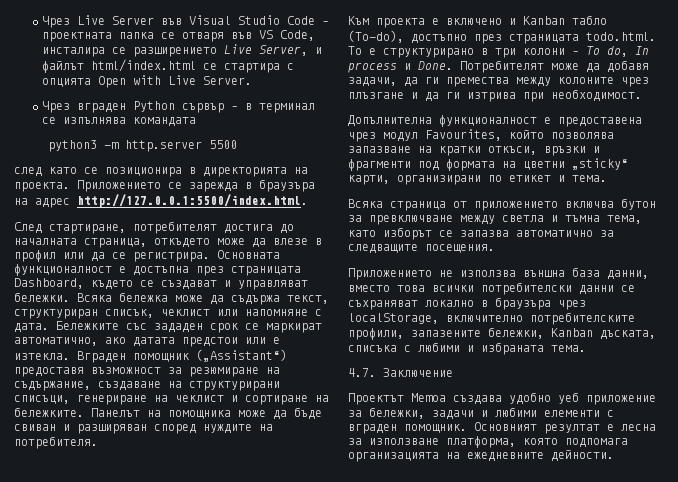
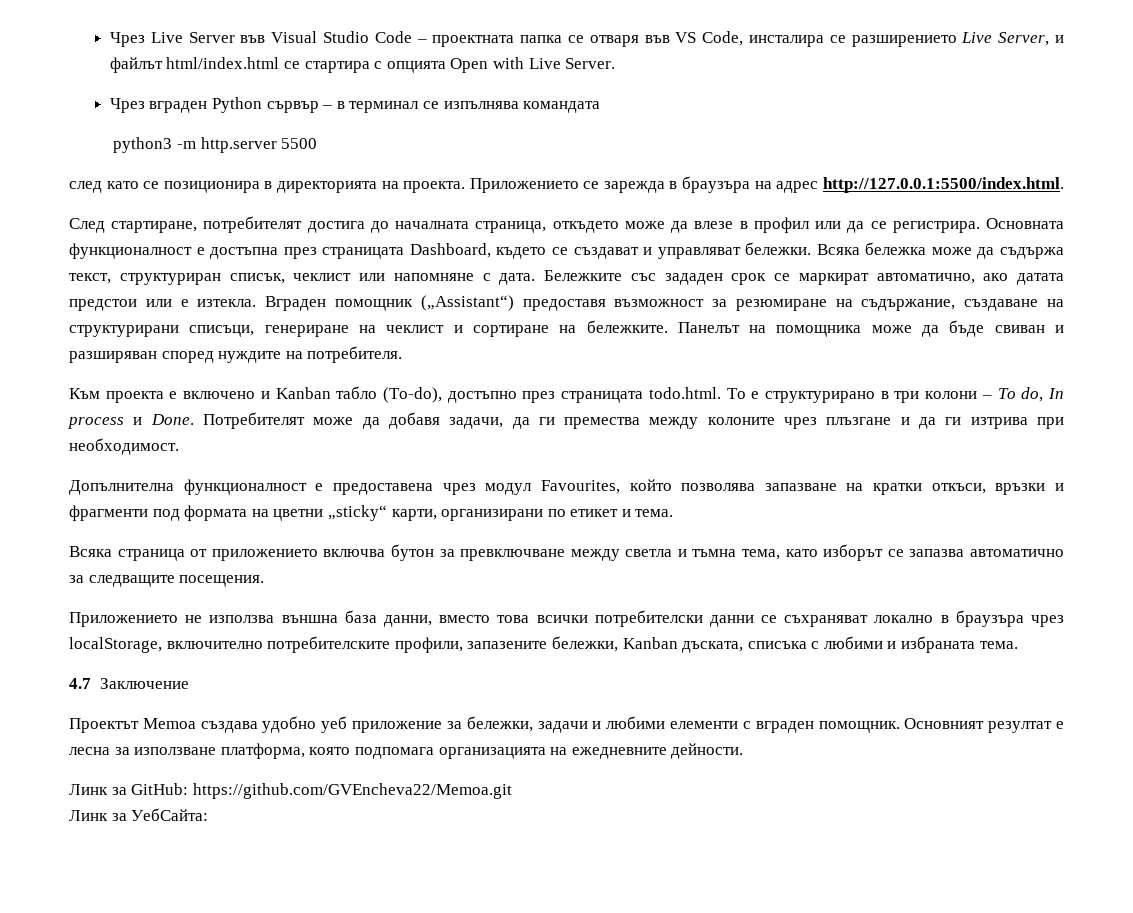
- 4.7. Заключение
+ 4.7 Заключение
+ Линк за GitHub: https://github.com/GVEncheva22/Memoa.git
+ Линк за УебСайта:

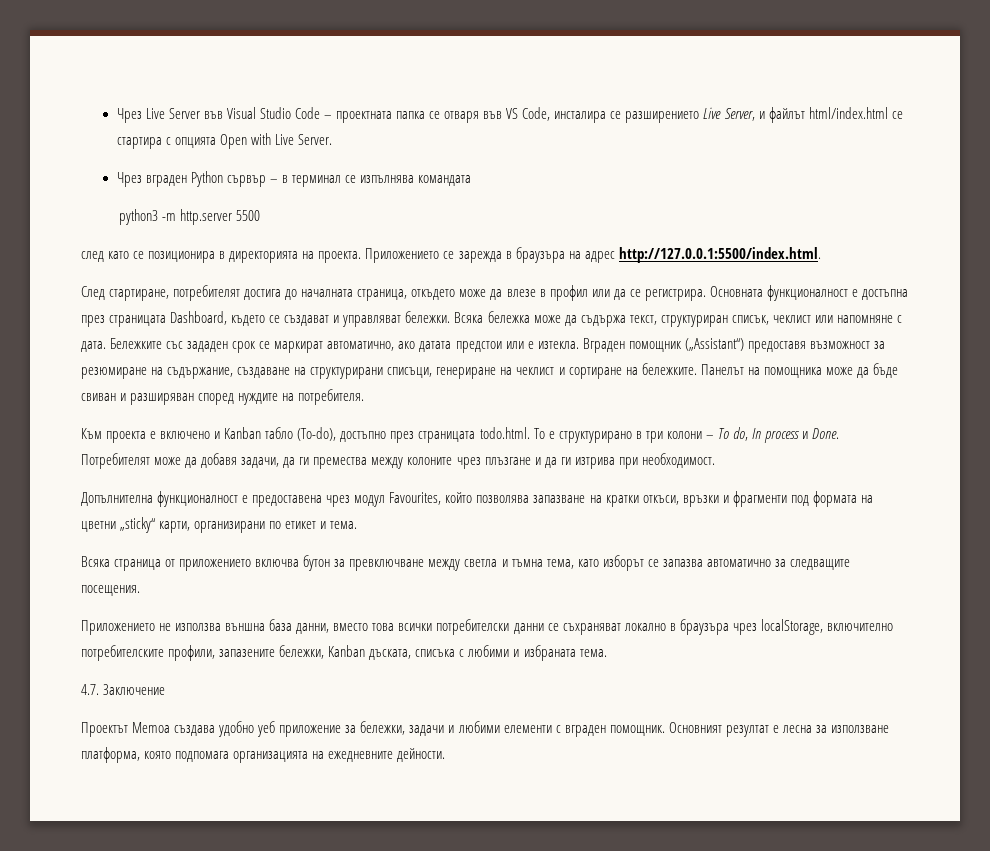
- 4.7 Заключение
+ 4.7. Заключение
- Линк за GitHub: https://github.com/GVEncheva22/Memoa.git
- Линк за УебСайта:

